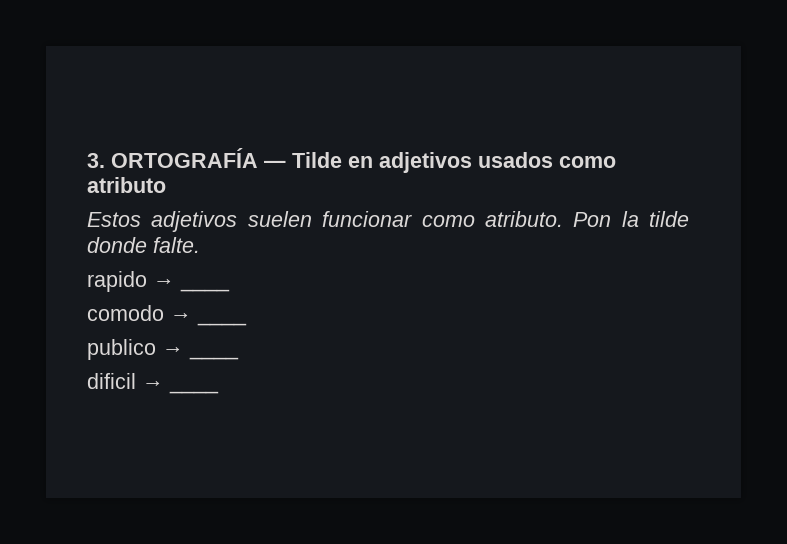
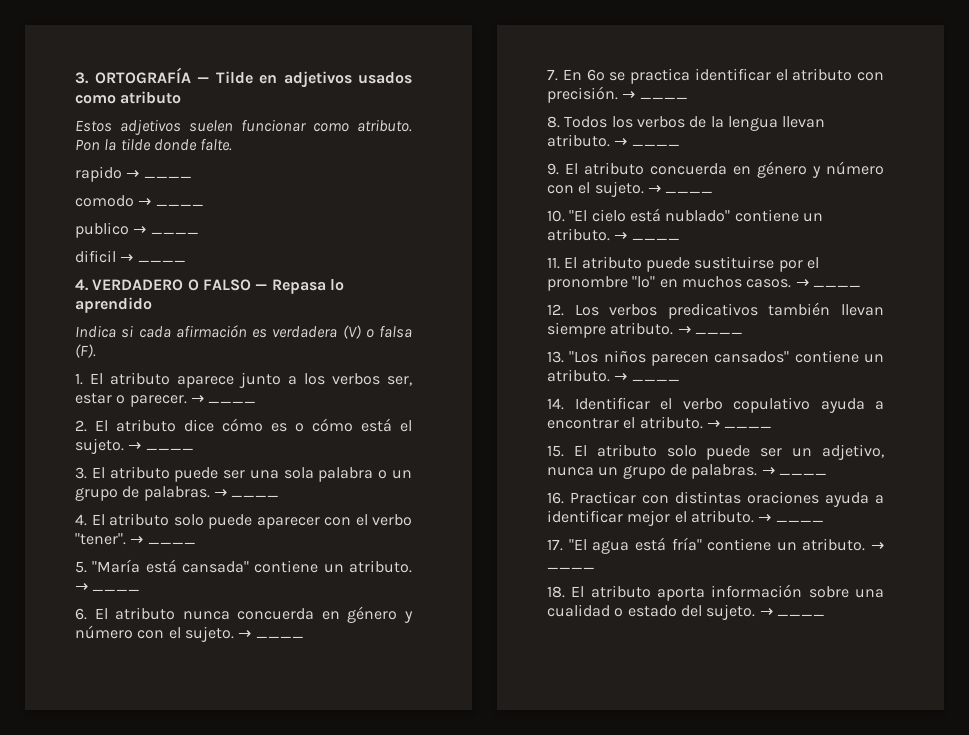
+ 4. VERDADERO O FALSO — Repasa lo aprendido
+ Indica si cada afirmación es verdadera (V) o falsa (F).
+ 1. El atributo aparece junto a los verbos ser, estar o parecer. → ____
+ 2. El atributo dice cómo es o cómo está el sujeto. → ____
+ 3. El atributo puede ser una sola palabra o un grupo de palabras. → ____
+ 4. El atributo solo puede aparecer con el verbo "tener". → ____
+ 5. "María está cansada" contiene un atributo. → ____
+ 6. El atributo nunca concuerda en género y número con el sujeto. → ____
+ 7. En 6º se practica identificar el atributo con precisión. → ____
+ 8. Todos los verbos de la lengua llevan atributo. → ____
+ 9. El atributo concuerda en género y número con el sujeto. → ____
+ 10. "El cielo está nublado" contiene un atributo. → ____
+ 11. El atributo puede sustituirse por el pronombre "lo" en muchos casos. → ____
+ 12. Los verbos predicativos también llevan siempre atributo. → ____
+ 13. "Los niños parecen cansados" contiene un atributo. → ____
+ 14. Identificar el verbo copulativo ayuda a encontrar el atributo. → ____
+ 15. El atributo solo puede ser un adjetivo, nunca un grupo de palabras. → ____
+ 16. Practicar con distintas oraciones ayuda a identificar mejor el atributo. → ____
+ 17. "El agua está fría" contiene un atributo. → ____
+ 18. El atributo aporta información sobre una cualidad o estado del sujeto. → ____

